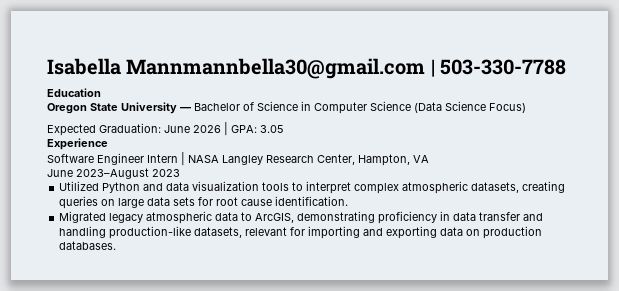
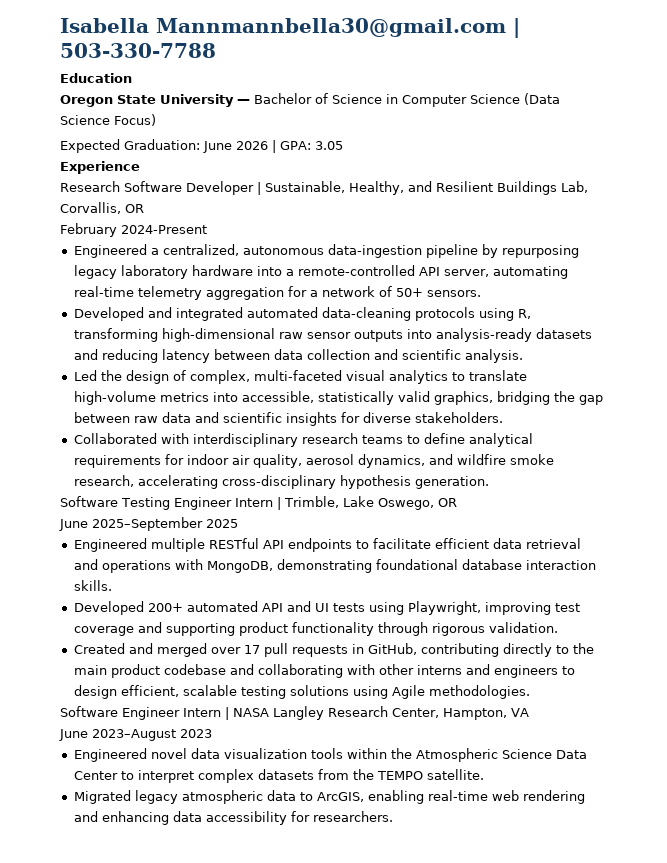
+ Research Software Developer | Sustainable, Healthy, and Resilient Buildings Lab, Corvallis, OR
+ February 2024-Present
+ Engineered a centralized, autonomous data-ingestion pipeline by repurposing legacy laboratory hardware into a remote-controlled API server, automating real-time telemetry aggregation for a network of 50+ sensors.
+ Developed and integrated automated data-cleaning protocols using R, transforming high-dimensional raw sensor outputs into analysis-ready datasets and reducing latency between data collection and scientific analysis.
+ Led the design of complex, multi-faceted visual analytics to translate high-volume metrics into accessible, statistically valid graphics, bridging the gap between raw data and scientific insights for diverse stakeholders.
+ Collaborated with interdisciplinary research teams to define analytical requirements for indoor air quality, aerosol dynamics, and wildfire smoke research, accelerating cross-disciplinary hypothesis generation.
+ Software Testing Engineer Intern | Trimble, Lake Oswego, OR
+ June 2025–September 2025
+ Engineered multiple RESTful API endpoints to facilitate efficient data retrieval and operations with MongoDB, demonstrating foundational database interaction skills.
+ Developed 200+ automated API and UI tests using Playwright, improving test coverage and supporting product functionality through rigorous validation.
+ Created and merged over 17 pull requests in GitHub, contributing directly to the main product codebase and collaborating with other interns and engineers to design efficient, scalable testing solutions using Agile methodologies.
- Utilized Python and data visualization tools to interpret complex atmospheric datasets, creating queries on large data sets for root cause identification.
+ Engineered novel data visualization tools within the Atmospheric Science Data Center to interpret complex datasets from the TEMPO satellite.
- Migrated legacy atmospheric data to ArcGIS, demonstrating proficiency in data transfer and handling production-like datasets, relevant for importing and exporting data on production databases.
+ Migrated legacy atmospheric data to ArcGIS, enabling real-time web rendering and enhancing data accessibility for researchers.

